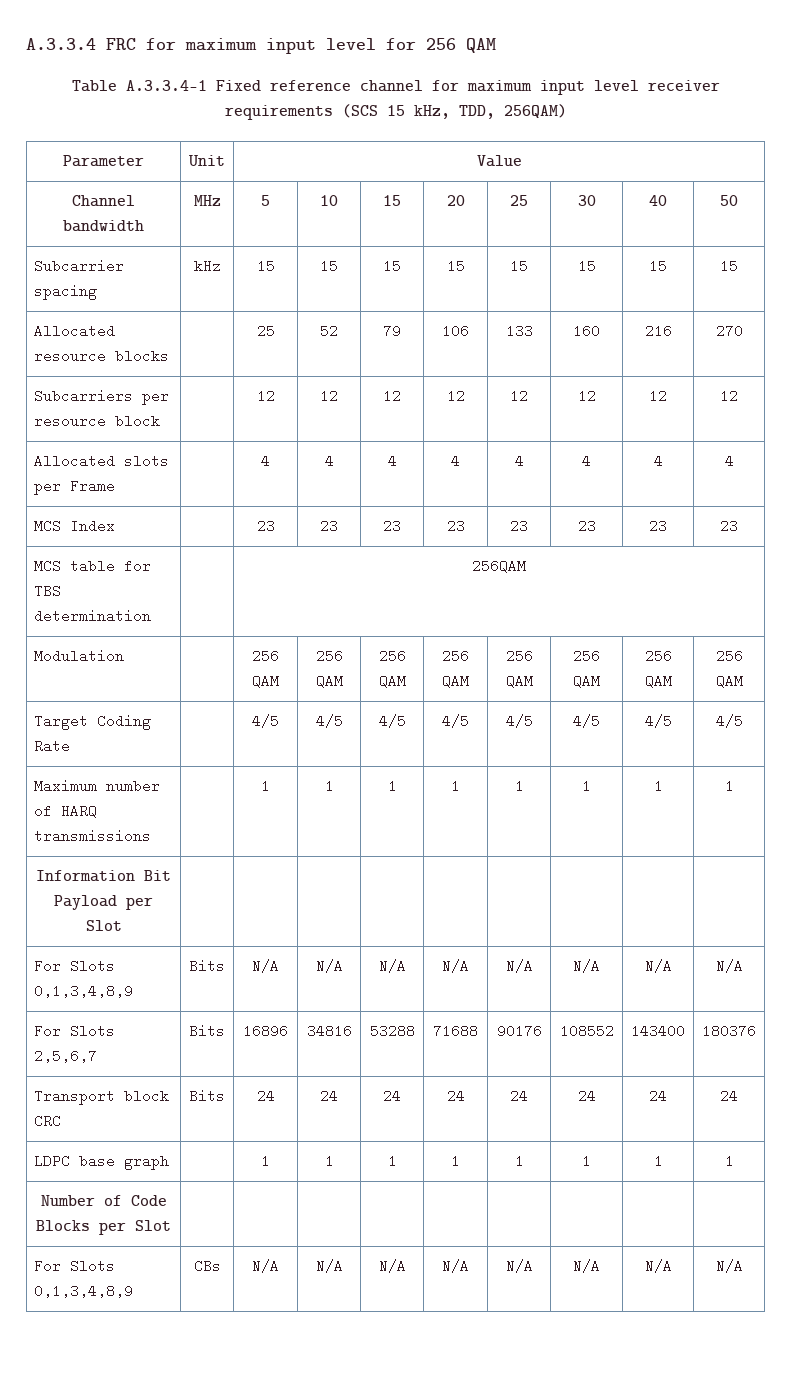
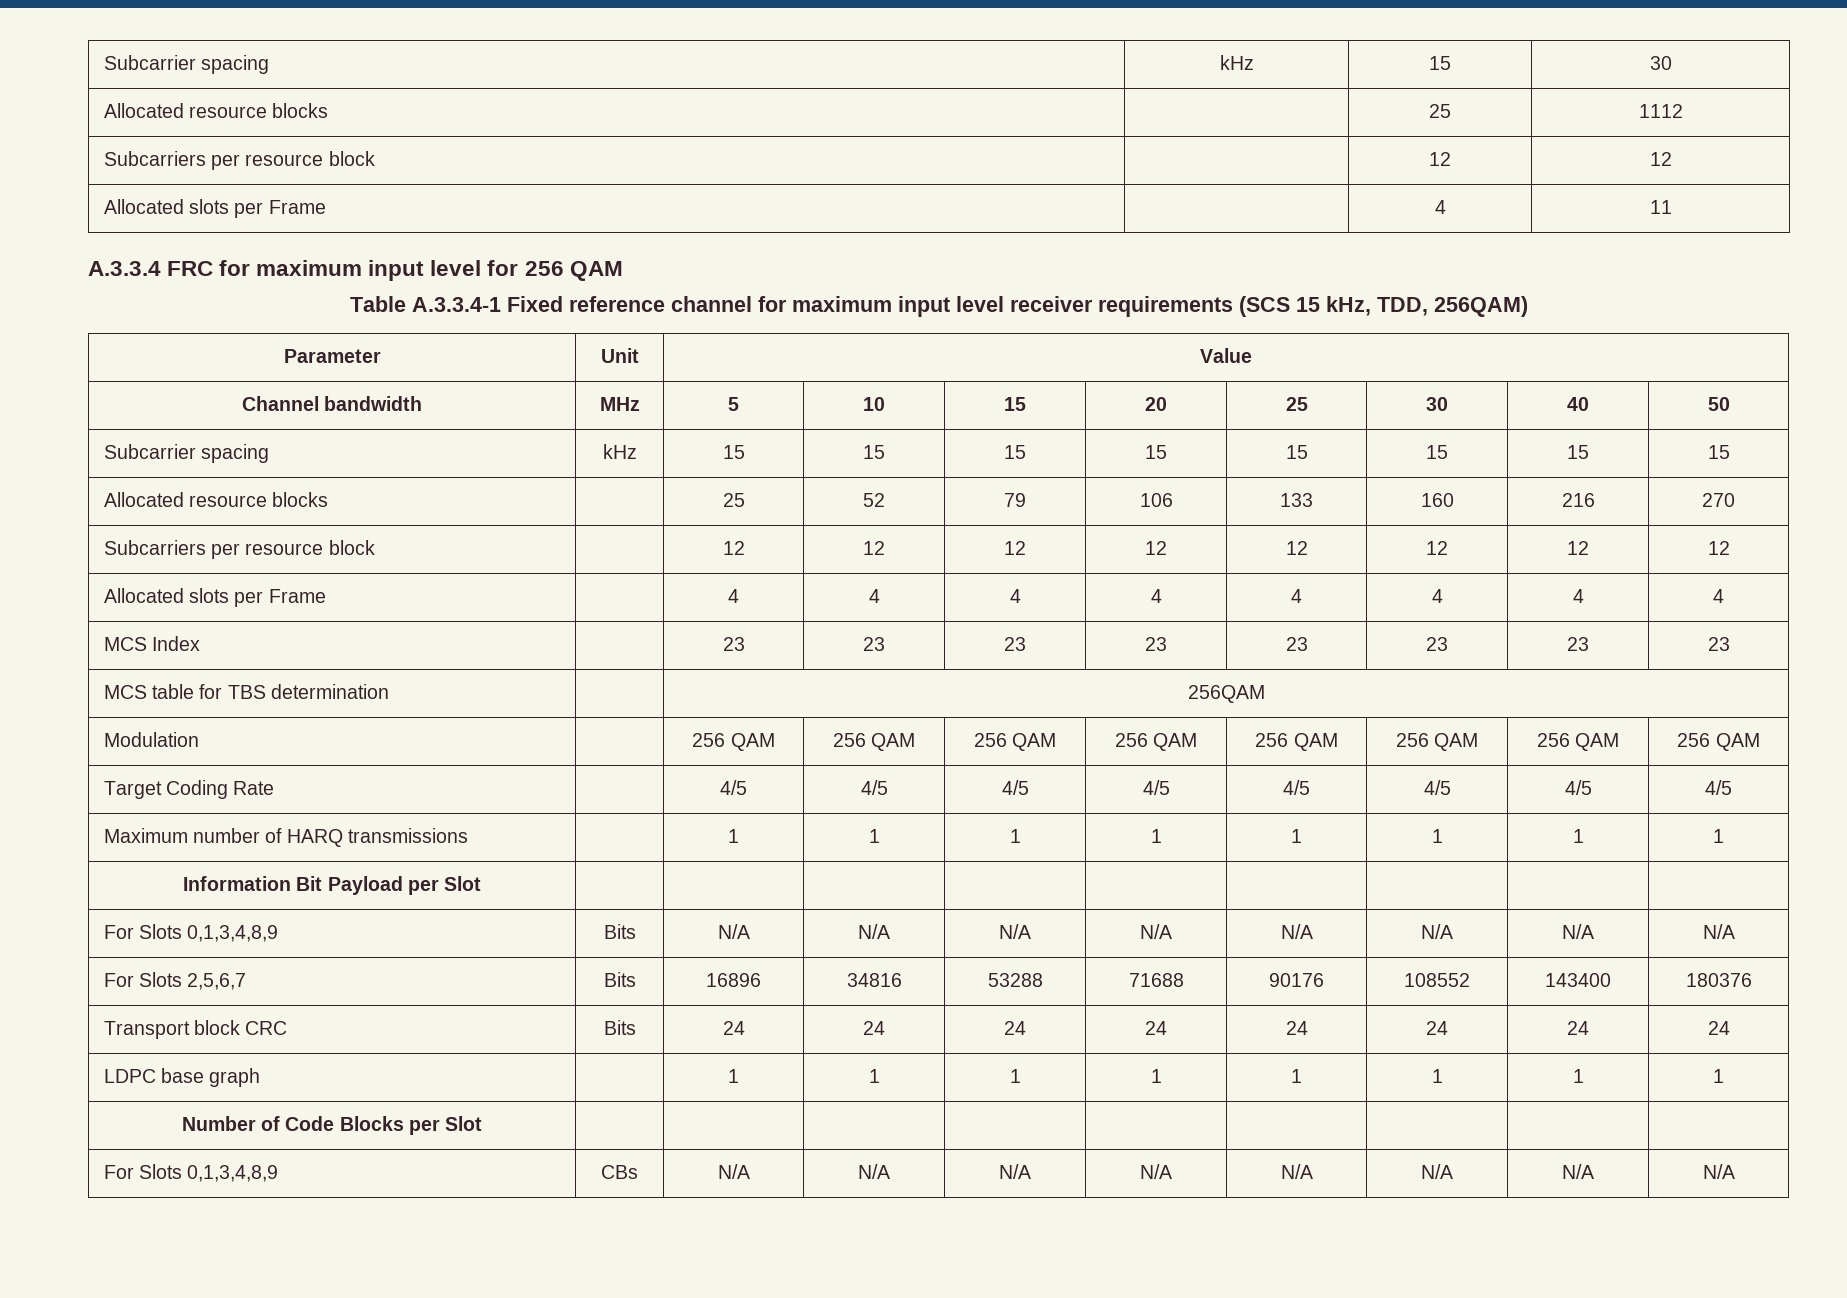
+ Subcarrier spacing | kHz | 15 | 30
+ Allocated resource blocks | | 25 | 1112
+ Subcarriers per resource block | | 12 | 12
+ Allocated slots per Frame | | 4 | 11

